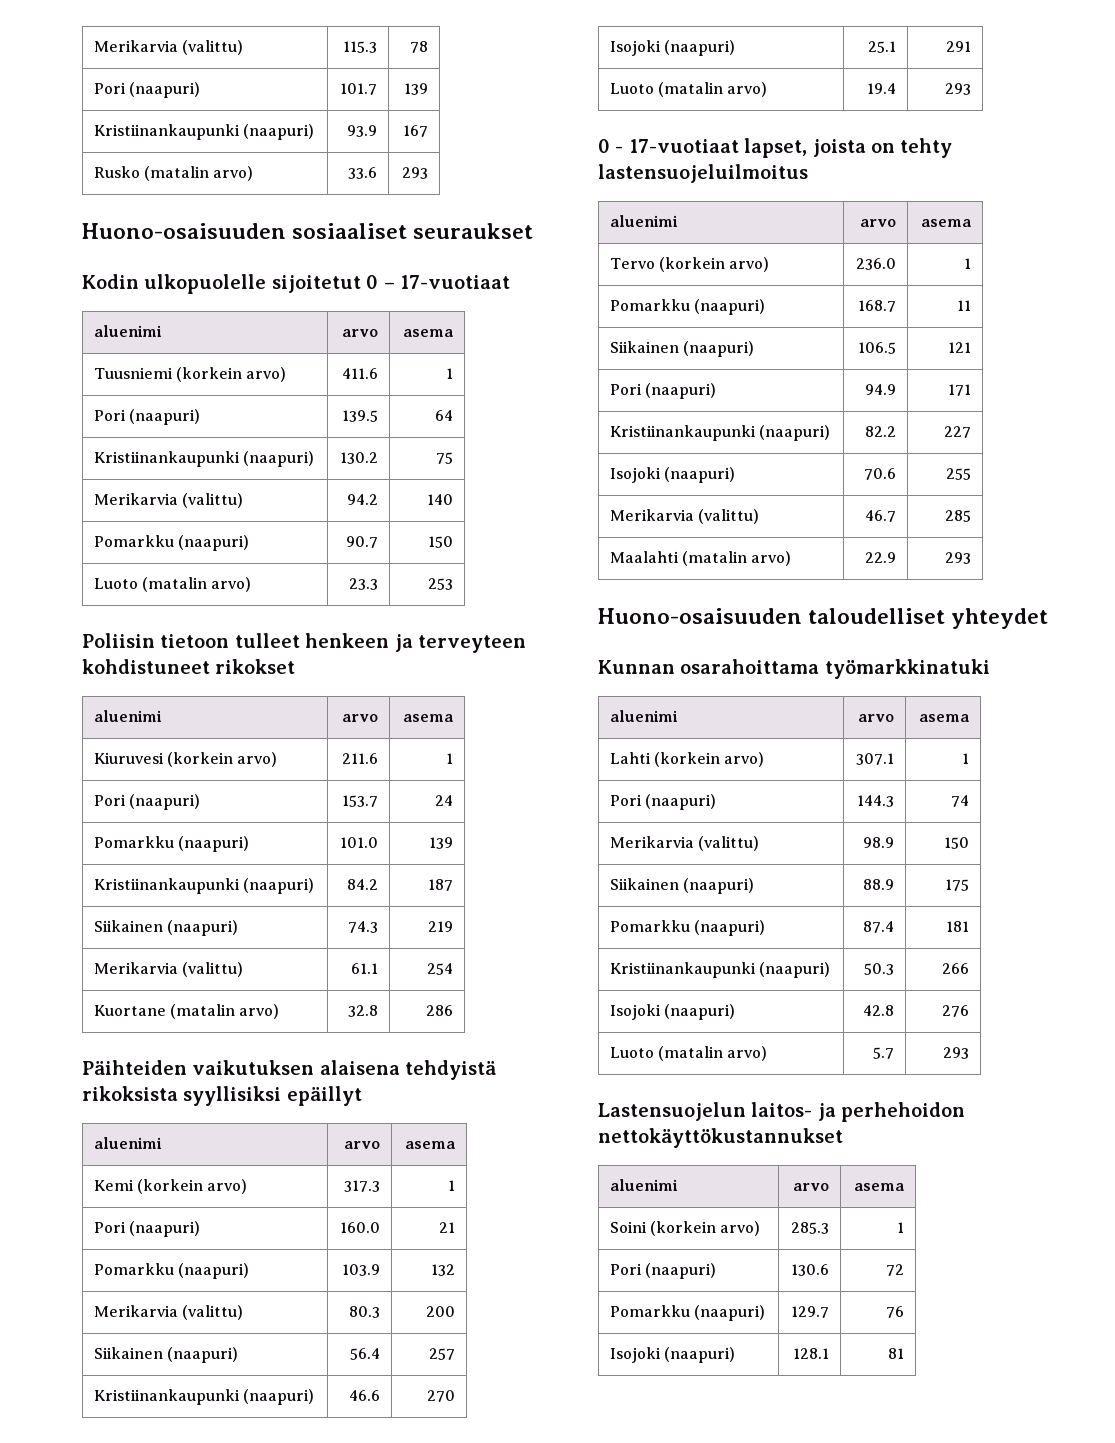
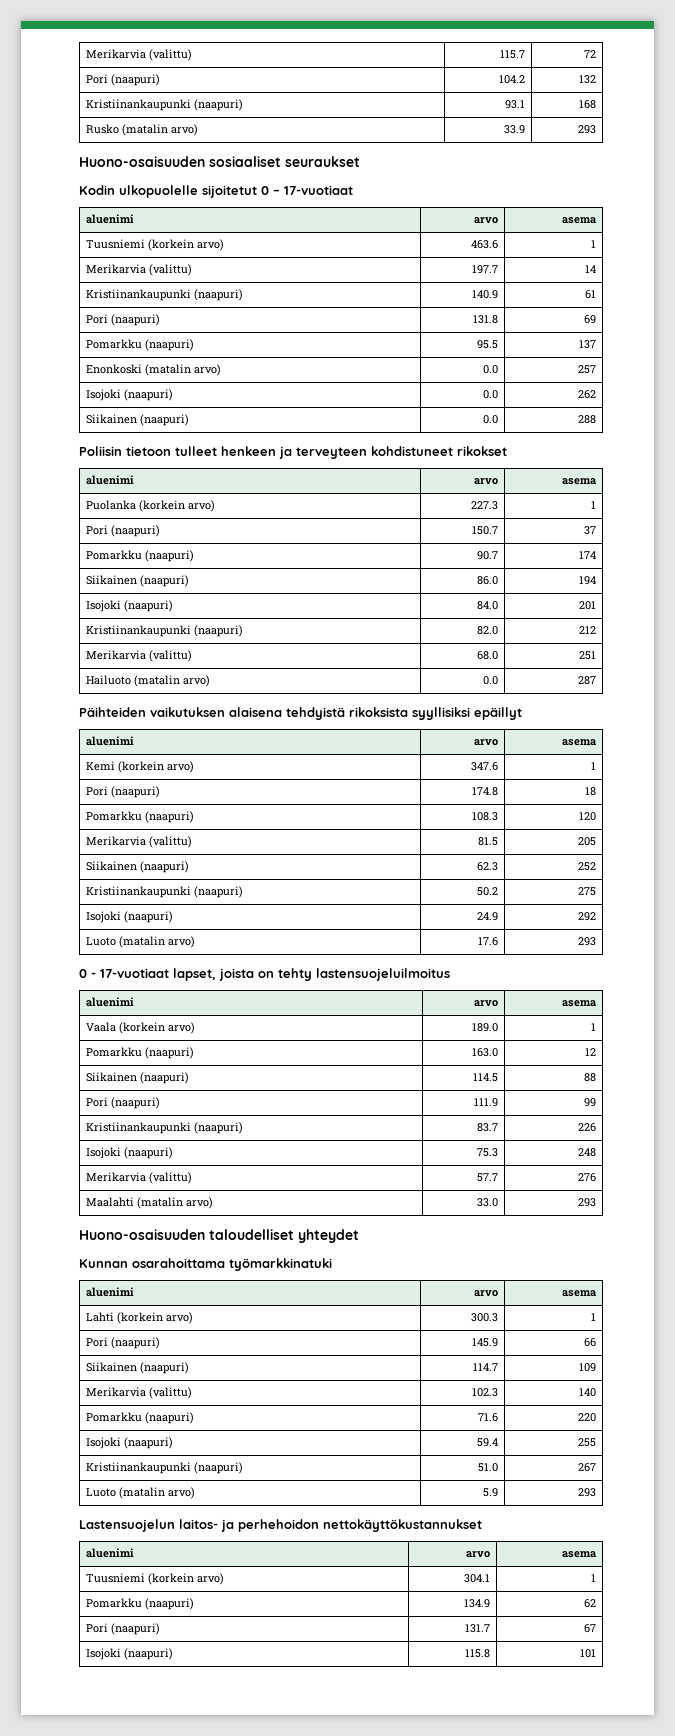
- Merikarvia (valittu) | 115.3 | 78
- Pori (naapuri) | 101.7 | 139
- Kristiinankaupunki (naapuri) | 93.9 | 167
+ Merikarvia (valittu) | 115.7 | 72
+ Pori (naapuri) | 104.2 | 132
+ Kristiinankaupunki (naapuri) | 93.1 | 168
- Rusko (matalin arvo) | 33.6 | 293
+ Rusko (matalin arvo) | 33.9 | 293
- Tuusniemi (korkein arvo) | 411.6 | 1
- Pori (naapuri) | 139.5 | 64
- Kristiinankaupunki (naapuri) | 130.2 | 75
- Merikarvia (valittu) | 94.2 | 140
- Pomarkku (naapuri) | 90.7 | 150
- Luoto (matalin arvo) | 23.3 | 253
+ Tuusniemi (korkein arvo) | 463.6 | 1
+ Merikarvia (valittu) | 197.7 | 14
+ Kristiinankaupunki (naapuri) | 140.9 | 61
+ Pori (naapuri) | 131.8 | 69
+ Pomarkku (naapuri) | 95.5 | 137
+ Enonkoski (matalin arvo) | 0.0 | 257
+ Isojoki (naapuri) | 0.0 | 262
+ Siikainen (naapuri) | 0.0 | 288
- Kiuruvesi (korkein arvo) | 211.6 | 1
- Pori (naapuri) | 153.7 | 24
- Pomarkku (naapuri) | 101.0 | 139
- Kristiinankaupunki (naapuri) | 84.2 | 187
- Siikainen (naapuri) | 74.3 | 219
- Merikarvia (valittu) | 61.1 | 254
- Kuortane (matalin arvo) | 32.8 | 286
+ Puolanka (korkein arvo) | 227.3 | 1
+ Pori (naapuri) | 150.7 | 37
+ Pomarkku (naapuri) | 90.7 | 174
+ Siikainen (naapuri) | 86.0 | 194
+ Isojoki (naapuri) | 84.0 | 201
+ Kristiinankaupunki (naapuri) | 82.0 | 212
+ Merikarvia (valittu) | 68.0 | 251
+ Hailuoto (matalin arvo) | 0.0 | 287
- Kemi (korkein arvo) | 317.3 | 1
- Pori (naapuri) | 160.0 | 21
- Pomarkku (naapuri) | 103.9 | 132
- Merikarvia (valittu) | 80.3 | 200
- Siikainen (naapuri) | 56.4 | 257
- Kristiinankaupunki (naapuri) | 46.6 | 270
- Isojoki (naapuri) | 25.1 | 291
- Luoto (matalin arvo) | 19.4 | 293
+ Kemi (korkein arvo) | 347.6 | 1
+ Pori (naapuri) | 174.8 | 18
+ Pomarkku (naapuri) | 108.3 | 120
+ Merikarvia (valittu) | 81.5 | 205
+ Siikainen (naapuri) | 62.3 | 252
+ Kristiinankaupunki (naapuri) | 50.2 | 275
+ Isojoki (naapuri) | 24.9 | 292
+ Luoto (matalin arvo) | 17.6 | 293
- Tervo (korkein arvo) | 236.0 | 1
- Pomarkku (naapuri) | 168.7 | 11
- Siikainen (naapuri) | 106.5 | 121
- Pori (naapuri) | 94.9 | 171
- Kristiinankaupunki (naapuri) | 82.2 | 227
- Isojoki (naapuri) | 70.6 | 255
- Merikarvia (valittu) | 46.7 | 285
+ Vaala (korkein arvo) | 189.0 | 1
+ Pomarkku (naapuri) | 163.0 | 12
+ Siikainen (naapuri) | 114.5 | 88
+ Pori (naapuri) | 111.9 | 99
+ Kristiinankaupunki (naapuri) | 83.7 | 226
+ Isojoki (naapuri) | 75.3 | 248
+ Merikarvia (valittu) | 57.7 | 276
- Maalahti (matalin arvo) | 22.9 | 293
+ Maalahti (matalin arvo) | 33.0 | 293
- Lahti (korkein arvo) | 307.1 | 1
- Pori (naapuri) | 144.3 | 74
- Merikarvia (valittu) | 98.9 | 150
- Siikainen (naapuri) | 88.9 | 175
- Pomarkku (naapuri) | 87.4 | 181
- Kristiinankaupunki (naapuri) | 50.3 | 266
- Isojoki (naapuri) | 42.8 | 276
- Luoto (matalin arvo) | 5.7 | 293
+ Lahti (korkein arvo) | 300.3 | 1
+ Pori (naapuri) | 145.9 | 66
+ Siikainen (naapuri) | 114.7 | 109
+ Merikarvia (valittu) | 102.3 | 140
+ Pomarkku (naapuri) | 71.6 | 220
+ Isojoki (naapuri) | 59.4 | 255
+ Kristiinankaupunki (naapuri) | 51.0 | 267
+ Luoto (matalin arvo) | 5.9 | 293
- Soini (korkein arvo) | 285.3 | 1
- Pori (naapuri) | 130.6 | 72
- Pomarkku (naapuri) | 129.7 | 76
- Isojoki (naapuri) | 128.1 | 81
+ Tuusniemi (korkein arvo) | 304.1 | 1
+ Pomarkku (naapuri) | 134.9 | 62
+ Pori (naapuri) | 131.7 | 67
+ Isojoki (naapuri) | 115.8 | 101

